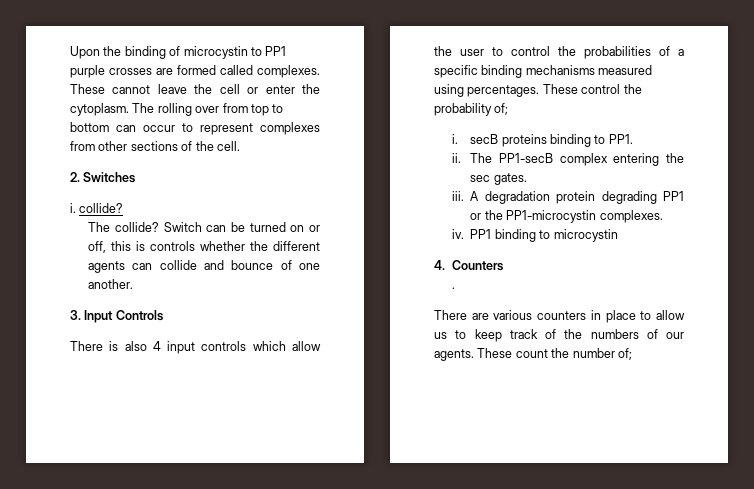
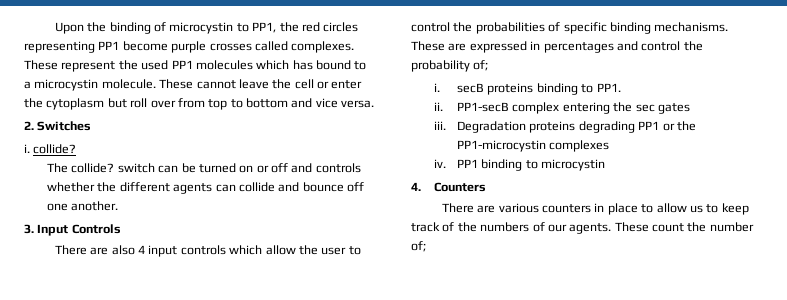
- Upon the binding of microcystin to PP1 purple crosses are formed called complexes.
+ Upon the binding of microcystin to PP1, the red circles representing PP1 become purple crosses called complexes. These represent the used PP1 molecules which has bound to a microcystin molecule.
- These cannot leave the cell or enter the cytoplasm. The rolling over from top to bottom can occur to represent complexes from other sections of the cell.
+ These cannot leave the cell or enter the cytoplasm but roll over from top to bottom and vice versa.
- The collide? Switch can be turned on or off, this is controls whether the different agents can collide and bounce of one another.
+ The collide? switch can be turned on or off and controls whether the different agents can collide and bounce off one another.
- There is also 4 input controls which allow the user to control the probabilities of a specific binding mechanisms measured using percentages. These control the probability of;
+ There are also 4 input controls which allow the user to control the probabilities of specific binding mechanisms. These are expressed in percentages and control the probability of;
- The PP1-secB complex entering the sec gates.
+ PP1-secB complex entering the sec gates
- A degradation protein degrading PP1 or the PP1-microcystin complexes.
+ Degradation proteins degrading PP1 or the PP1-microcystin complexes
- .

